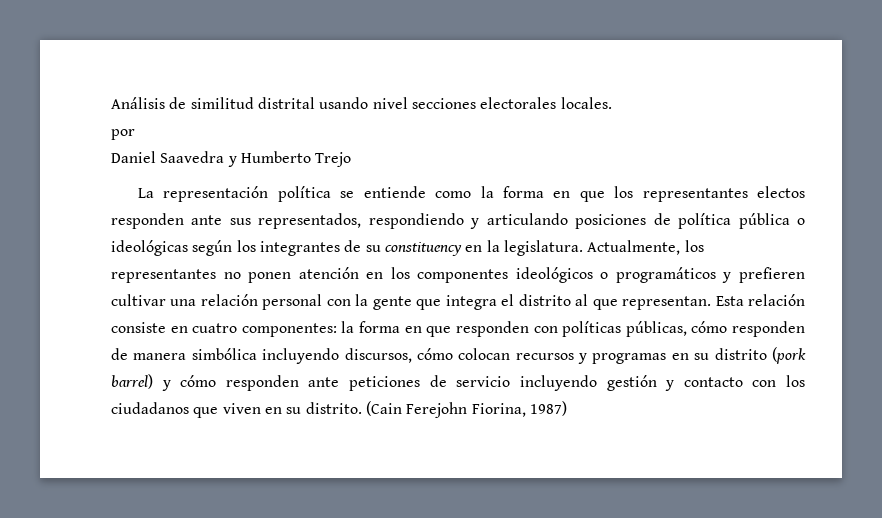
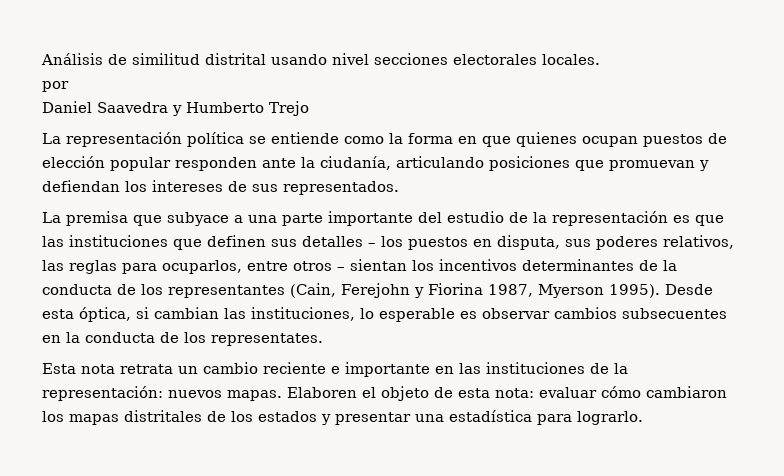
- La representación política se entiende como la forma en que los representantes electos responden ante sus representados, respondiendo y articulando posiciones de política pública o ideológicas según los integrantes de su constituency en la legislatura. Actualmente, los representantes no ponen atención en los componentes ideológicos o programáticos y prefieren cultivar una relación personal con la gente que integra el distrito al que representan. Esta relación consiste en cuatro componentes: la forma en que responden con políticas públicas, cómo responden de manera simbólica incluyendo discursos, cómo colocan recursos y programas en su distrito (pork barrel) y cómo responden ante peticiones de servicio incluyendo gestión y contacto con los ciudadanos que viven en su distrito. (Cain Ferejohn Fiorina, 1987)
+ La representación política se entiende como la forma en que quienes ocupan puestos de elección popular responden ante la ciudanía, articulando posiciones que promuevan y defiendan los intereses de sus representados.
+ La premisa que subyace a una parte importante del estudio de la representación es que las instituciones que definen sus detalles – los puestos en disputa, sus poderes relativos, las reglas para ocuparlos, entre otros – sientan los incentivos determinantes de la conducta de los representantes (Cain, Ferejohn y Fiorina 1987, Myerson 1995). Desde esta óptica, si cambian las instituciones, lo esperable es observar cambios subsecuentes en la conducta de los representates.
+ Esta nota retrata un cambio reciente e importante en las instituciones de la representación: nuevos mapas. Elaboren el objeto de esta nota: evaluar cómo cambiaron los mapas distritales de los estados y presentar una estadística para lograrlo.

